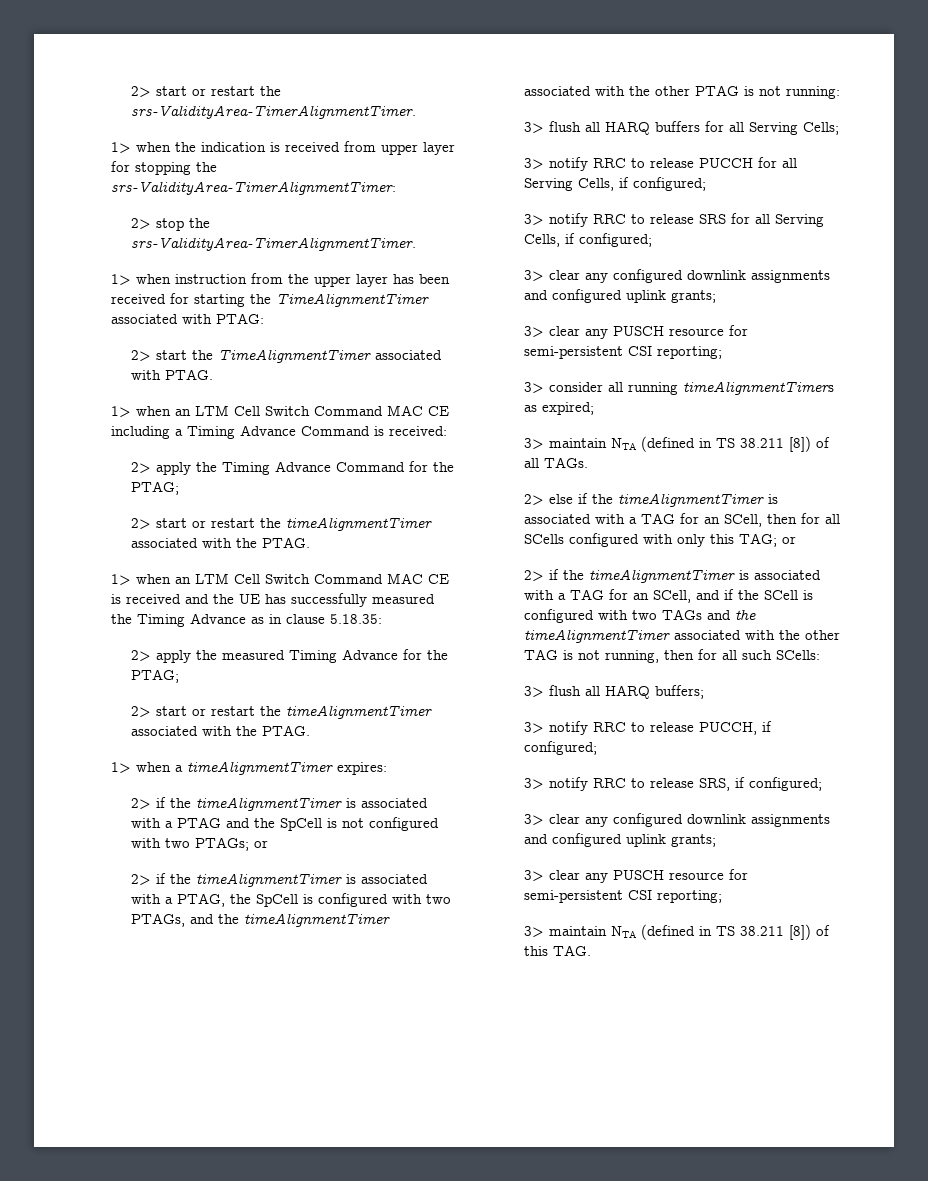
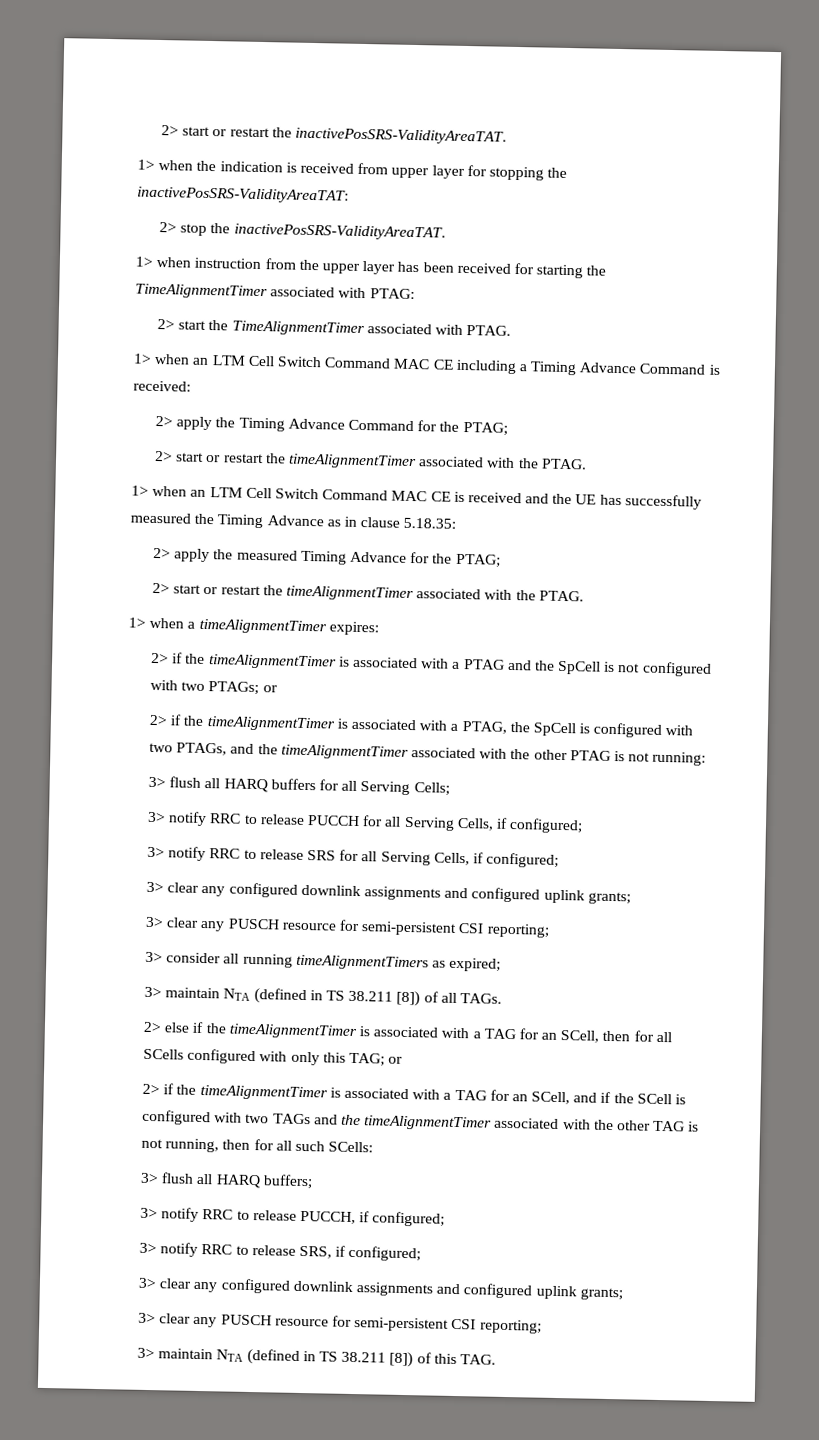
- 2> start or restart the srs-ValidityArea-TimerAlignmentTimer.
+ 2> start or restart the inactivePosSRS-ValidityAreaTAT.
- 1> when the indication is received from upper layer for stopping the srs-ValidityArea-TimerAlignmentTimer:
+ 1> when the indication is received from upper layer for stopping the inactivePosSRS-ValidityAreaTAT:
- 2> stop the srs-ValidityArea-TimerAlignmentTimer.
+ 2> stop the inactivePosSRS-ValidityAreaTAT.

